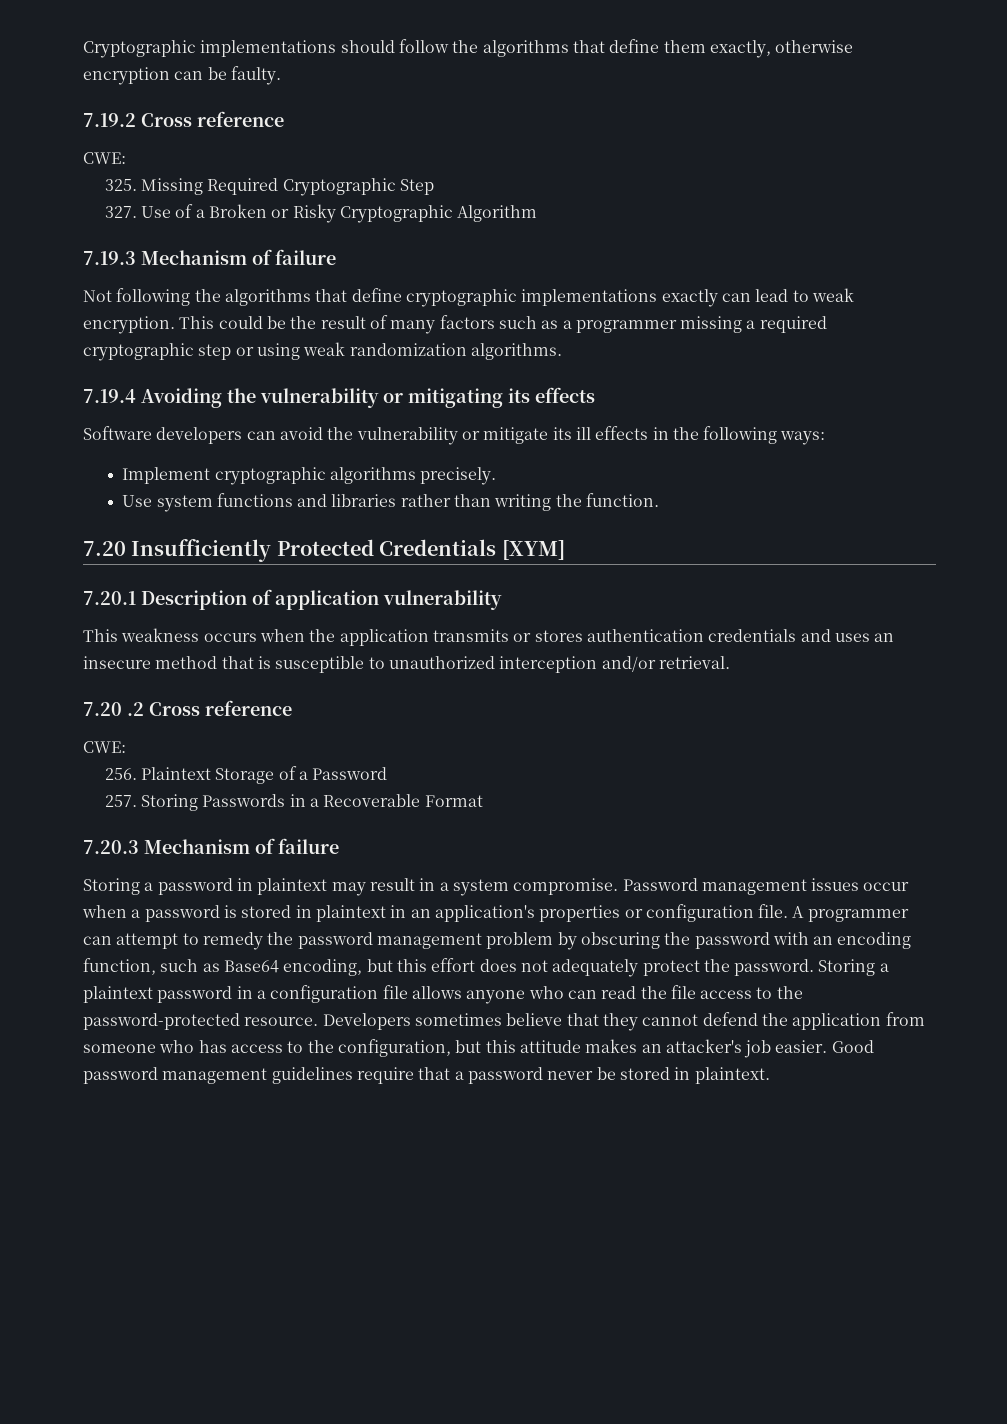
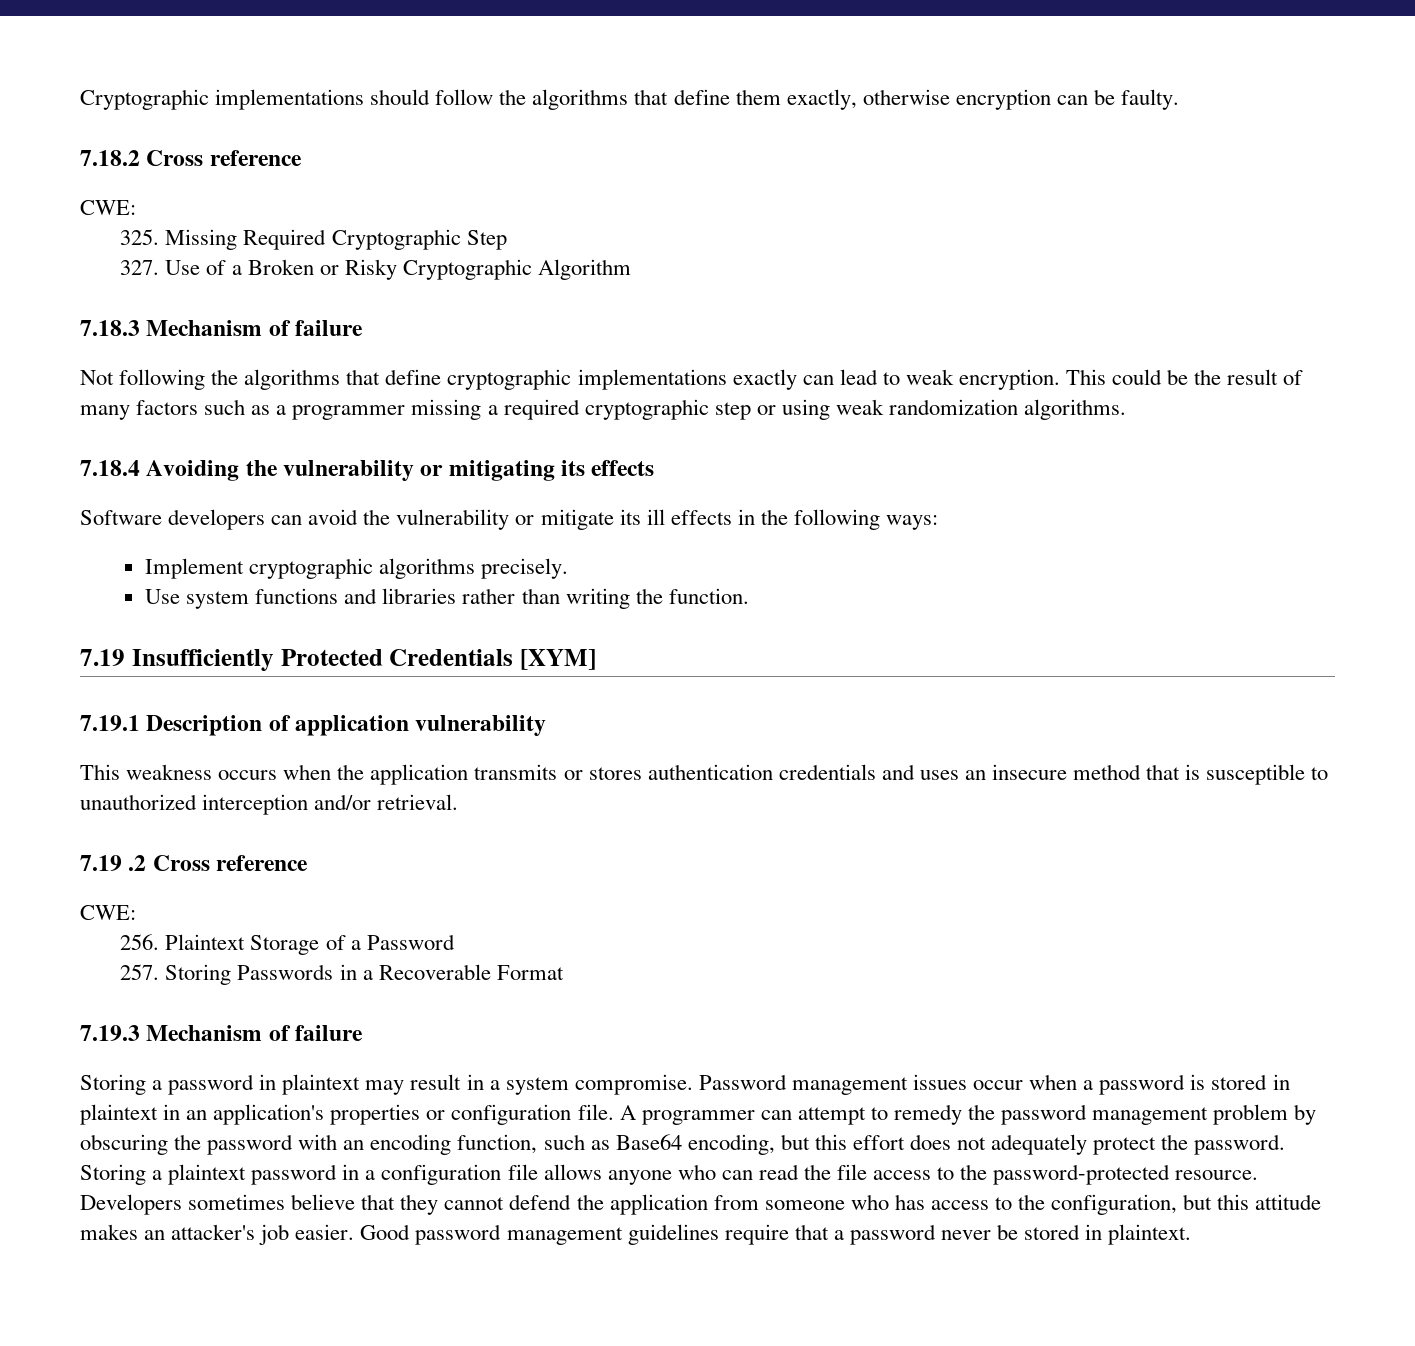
- 7.19.2 Cross reference
+ 7.18.2 Cross reference
- 7.19.3 Mechanism of failure
+ 7.18.3 Mechanism of failure
- 7.19.4 Avoiding the vulnerability or mitigating its effects
+ 7.18.4 Avoiding the vulnerability or mitigating its effects
- 7.20 Insufficiently Protected Credentials [XYM]
+ 7.19 Insufficiently Protected Credentials [XYM]
- 7.20.1 Description of application vulnerability
+ 7.19.1 Description of application vulnerability
- 7.20 .2 Cross reference
+ 7.19 .2 Cross reference
- 7.20.3 Mechanism of failure
+ 7.19.3 Mechanism of failure

